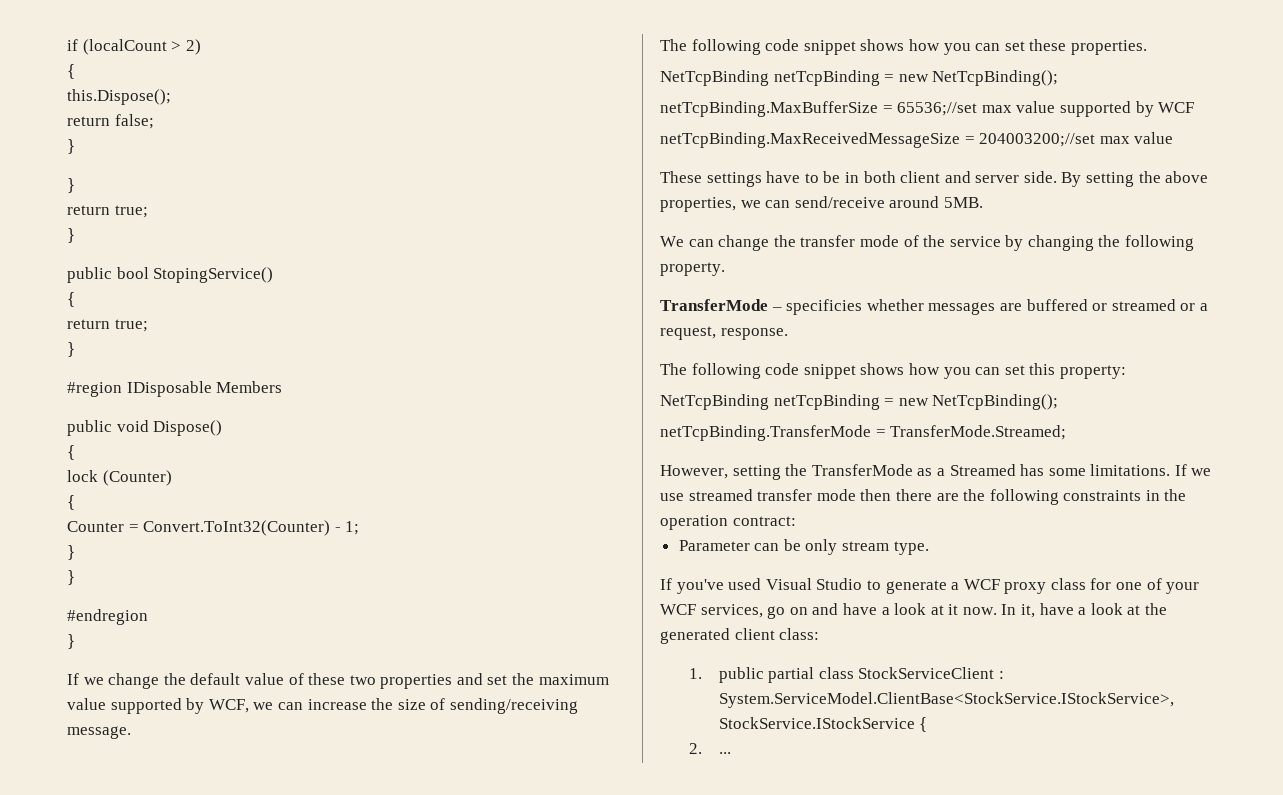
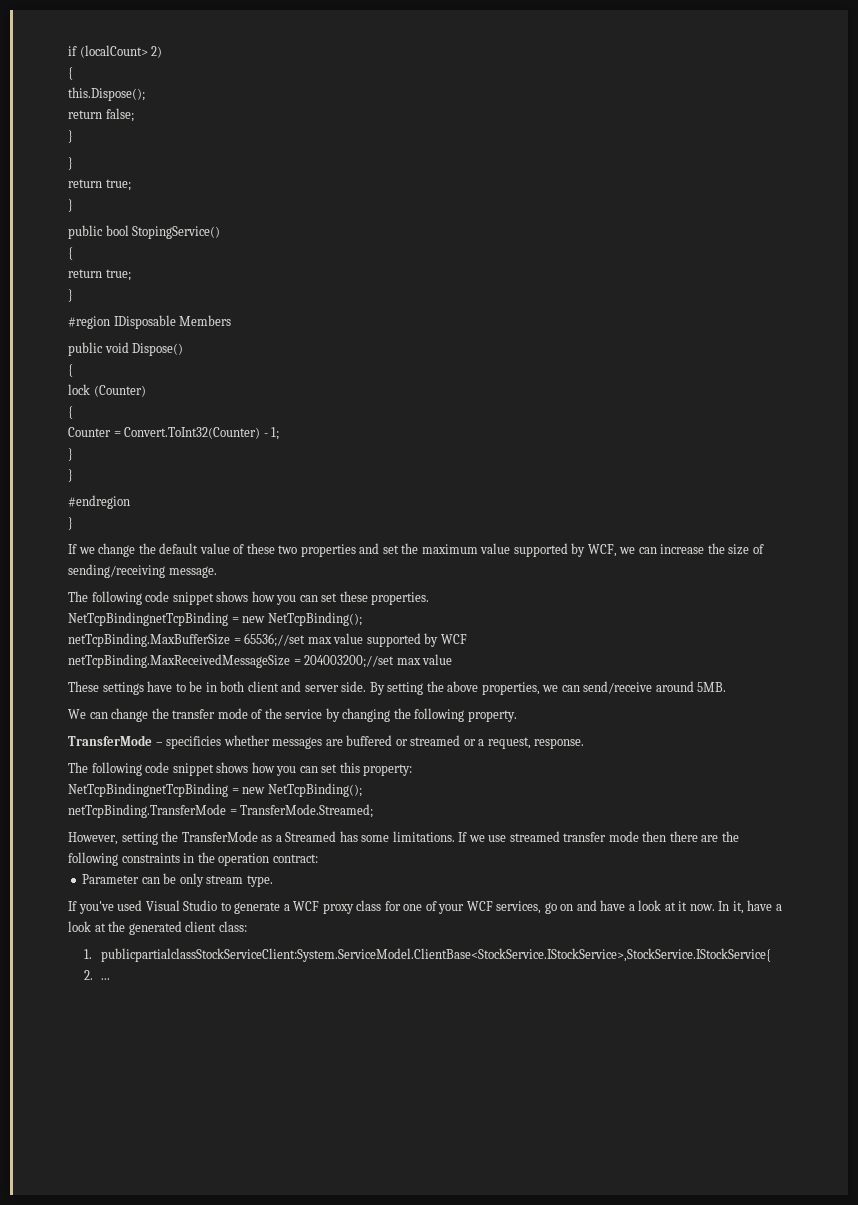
- if (localCount > 2)
+ if (localCount> 2)
  The following code snippet shows how you can set these properties.
- NetTcpBinding netTcpBinding = new NetTcpBinding();
+ NetTcpBindingnetTcpBinding = new NetTcpBinding();
  The following code snippet shows how you can set this property:
- NetTcpBinding netTcpBinding = new NetTcpBinding();
+ NetTcpBindingnetTcpBinding = new NetTcpBinding();
- 1. public partial class StockServiceClient : System.ServiceModel.ClientBase<StockService.IStockService>, StockService.IStockService {
+ 1. publicpartialclassStockServiceClient:System.ServiceModel.ClientBase<StockService.IStockService>,StockService.IStockService{

